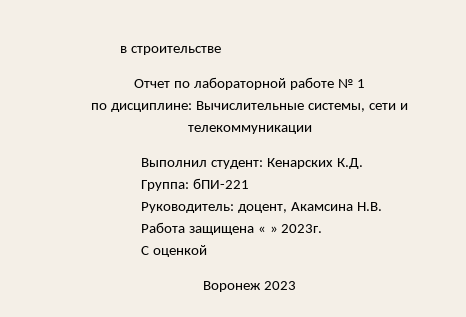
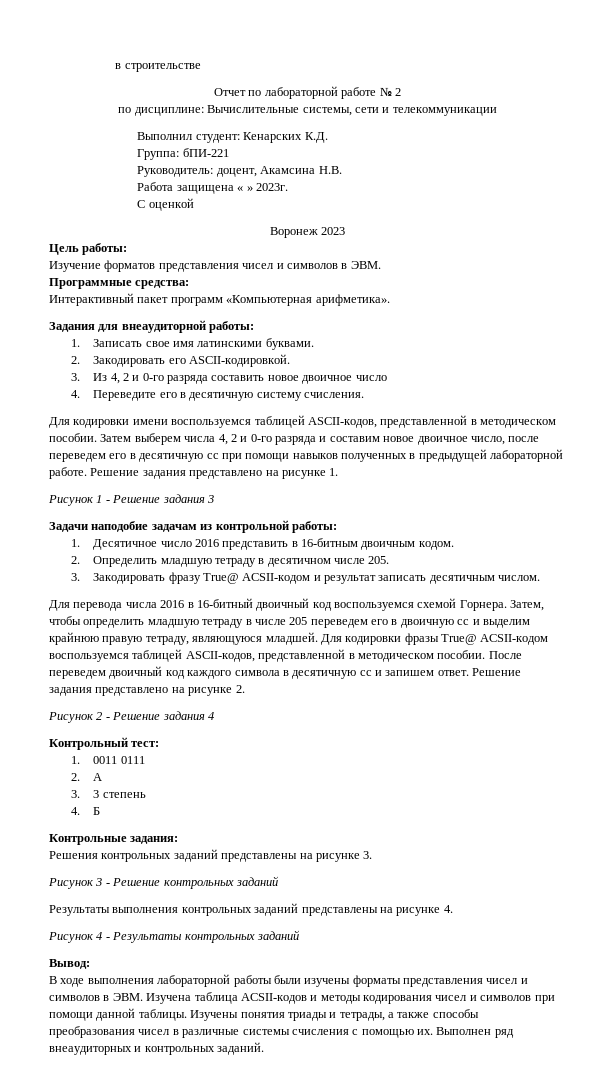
- Отчет по лабораторной работе № 1
+ Отчет по лабораторной работе № 2
+ Цель работы:
+ Изучение форматов представления чисел и символов в ЭВМ.
+ Программные средства:
+ Интерактивный пакет программ «Компьютерная арифметика».
+ Задания для внеаудиторной работы:
+ 1. Записать свое имя латинскими буквами.
+ 2. Закодировать его ASCII-кодировкой.
+ 3. Из 4, 2 и 0-го разряда составить новое двоичное число
+ 4. Переведите его в десятичную систему счисления.
+ Для кодировки имени воспользуемся таблицей ASCII-кодов, представленной в методическом пособии. Затем выберем числа 4, 2 и 0-го разряда и составим новое двоичное число, после переведем его в десятичную сс при помощи навыков полученных в предыдущей лабораторной работе. Решение задания представлено на рисунке 1.
+ Рисунок 1 - Решение задания 3
+ Задачи наподобие задачам из контрольной работы:
+ 1. Десятичное число 2016 представить в 16-битным двоичным кодом.
+ 2. Определить младшую тетраду в десятичном числе 205.
+ 3. Закодировать фразу True@ ACSII-кодом и результат записать десятичным числом.
+ Для перевода числа 2016 в 16-битный двоичный код воспользуемся схемой Горнера. Затем, чтобы определить младшую тетраду в числе 205 переведем его в двоичную сс и выделим крайнюю правую тетраду, являющуюся младшей. Для кодировки фразы True@ ACSII-кодом воспользуемся таблицей ASCII-кодов, представленной в методическом пособии. После переведем двоичный код каждого символа в десятичную сс и запишем ответ. Решение задания представлено на рисунке 2.
+ Рисунок 2 - Решение задания 4
+ Контрольный тест:
+ 1. 0011 0111
+ 2. А
+ 3. 3 степень
+ 4. Б
+ Контрольные задания:
+ Решения контрольных заданий представлены на рисунке 3.
+ Рисунок 3 - Решение контрольных заданий
+ Результаты выполнения контрольных заданий представлены на рисунке 4.
+ Рисунок 4 - Результаты контрольных заданий
+ Вывод:
+ В ходе выполнения лабораторной работы были изучены форматы представления чисел и символов в ЭВМ. Изучена таблица ACSII-кодов и методы кодирования чисел и символов при помощи данной таблицы. Изучены понятия триады и тетрады, а также способы преобразования чисел в различные системы счисления с помощью их. Выполнен ряд внеаудиторных и контрольных заданий.

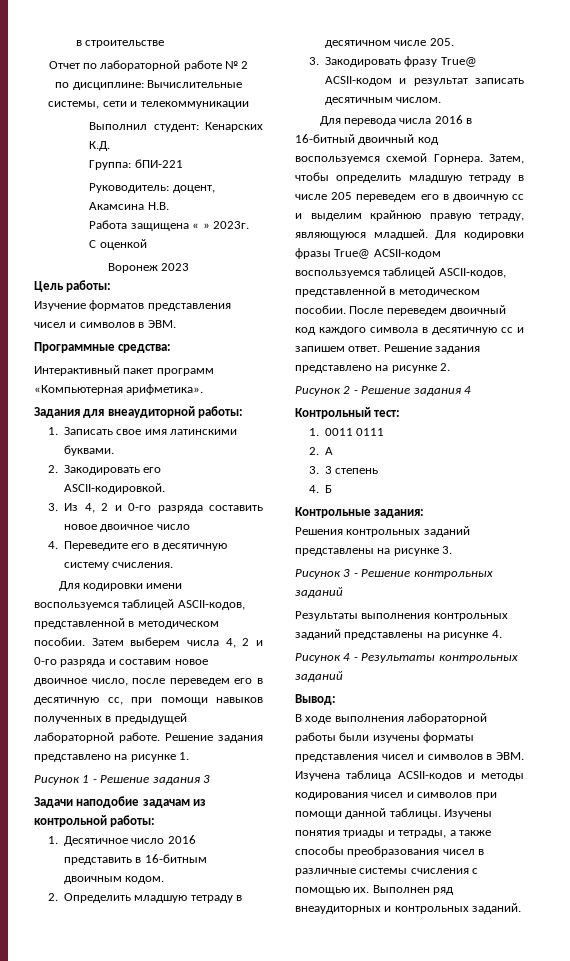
- Затем выберем числа 4, 2 и 0-го разряда и составим новое двоичное число, после переведем его в десятичную сс при помощи навыков полученных в предыдущей лабораторной работе.
+ Затем выберем числа 4, 2 и 0-го разряда и составим новое двоичное число, после переведем его в десятичную сс, при помощи навыков полученных в предыдущей лабораторной работе.

